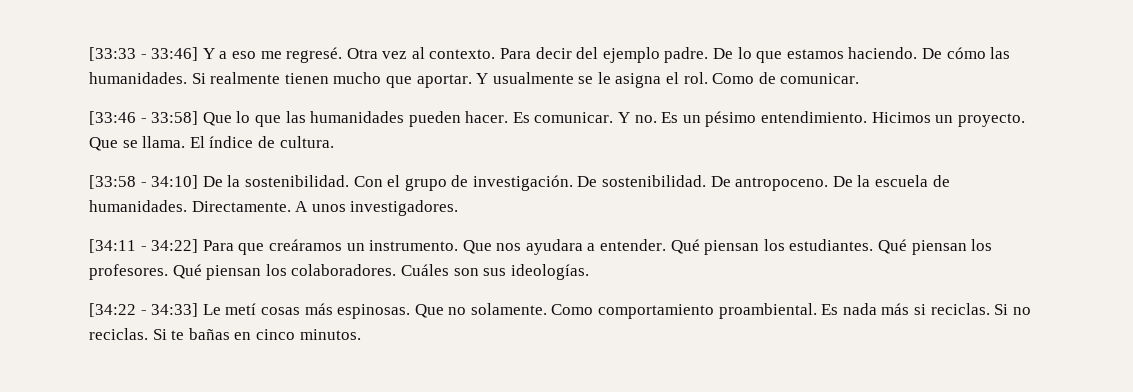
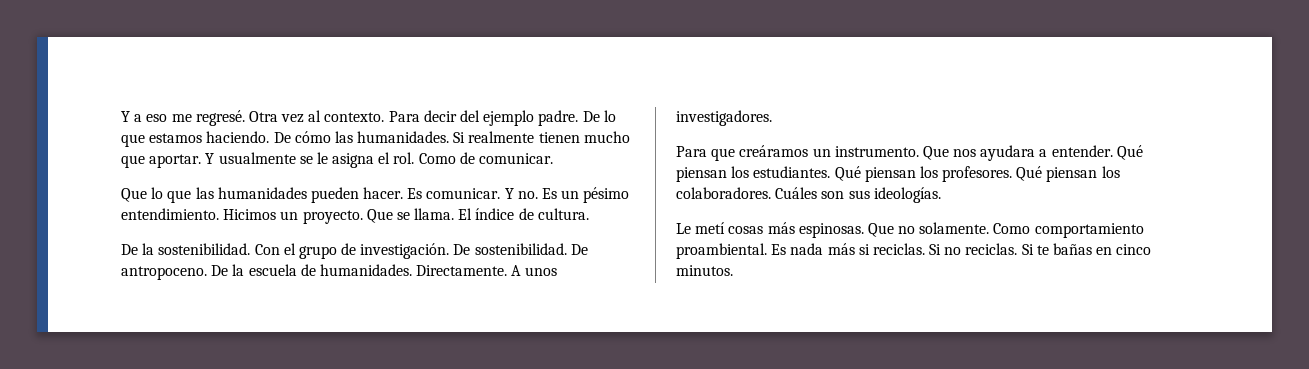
- [33:33 - 33:46] Y a eso me regresé.
+ Y a eso me regresé.
- [33:46 - 33:58] Que lo que las humanidades pueden hacer.
+ Que lo que las humanidades pueden hacer.
- [33:58 - 34:10] De la sostenibilidad.
+ De la sostenibilidad.
- [34:11 - 34:22] Para que creáramos un instrumento.
+ Para que creáramos un instrumento.
- [34:22 - 34:33] Le metí cosas más espinosas.
+ Le metí cosas más espinosas.

